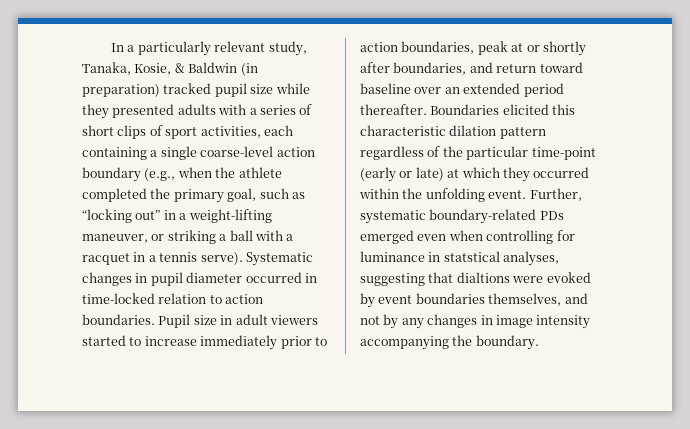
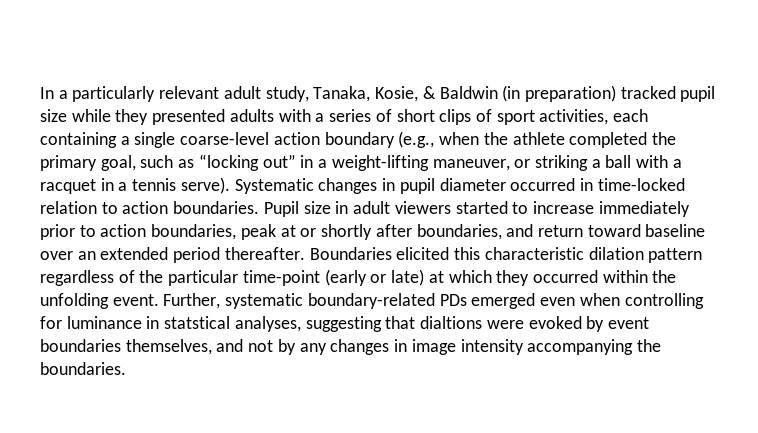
- In a particularly relevant study, Tanaka, Kosie, & Baldwin (in preparation) tracked pupil size while they presented adults with a series of short clips of sport activities, each containing a single coarse-level action boundary (e.g., when the athlete completed the primary goal, such as “locking out” in a weight-lifting maneuver, or striking a ball with a racquet in a tennis serve).
+ In a particularly relevant adult study, Tanaka, Kosie, & Baldwin (in preparation) tracked pupil size while they presented adults with a series of short clips of sport activities, each containing a single coarse-level action boundary (e.g., when the athlete completed the primary goal, such as “locking out” in a weight-lifting maneuver, or striking a ball with a racquet in a tennis serve).
- Further, systematic boundary-related PDs emerged even when controlling for luminance in statstical analyses, suggesting that dialtions were evoked by event boundaries themselves, and not by any changes in image intensity accompanying the boundary.
+ Further, systematic boundary-related PDs emerged even when controlling for luminance in statstical analyses, suggesting that dialtions were evoked by event boundaries themselves, and not by any changes in image intensity accompanying the boundaries.

